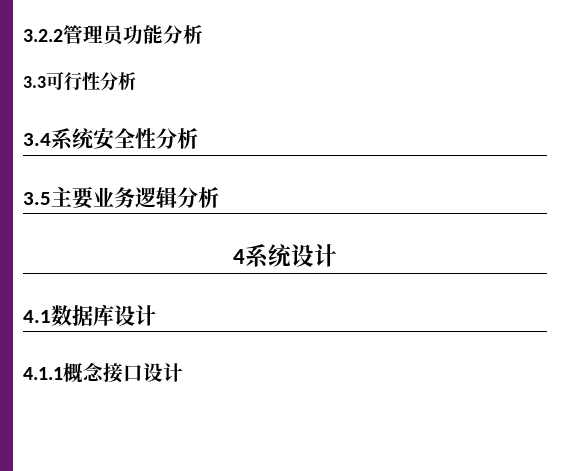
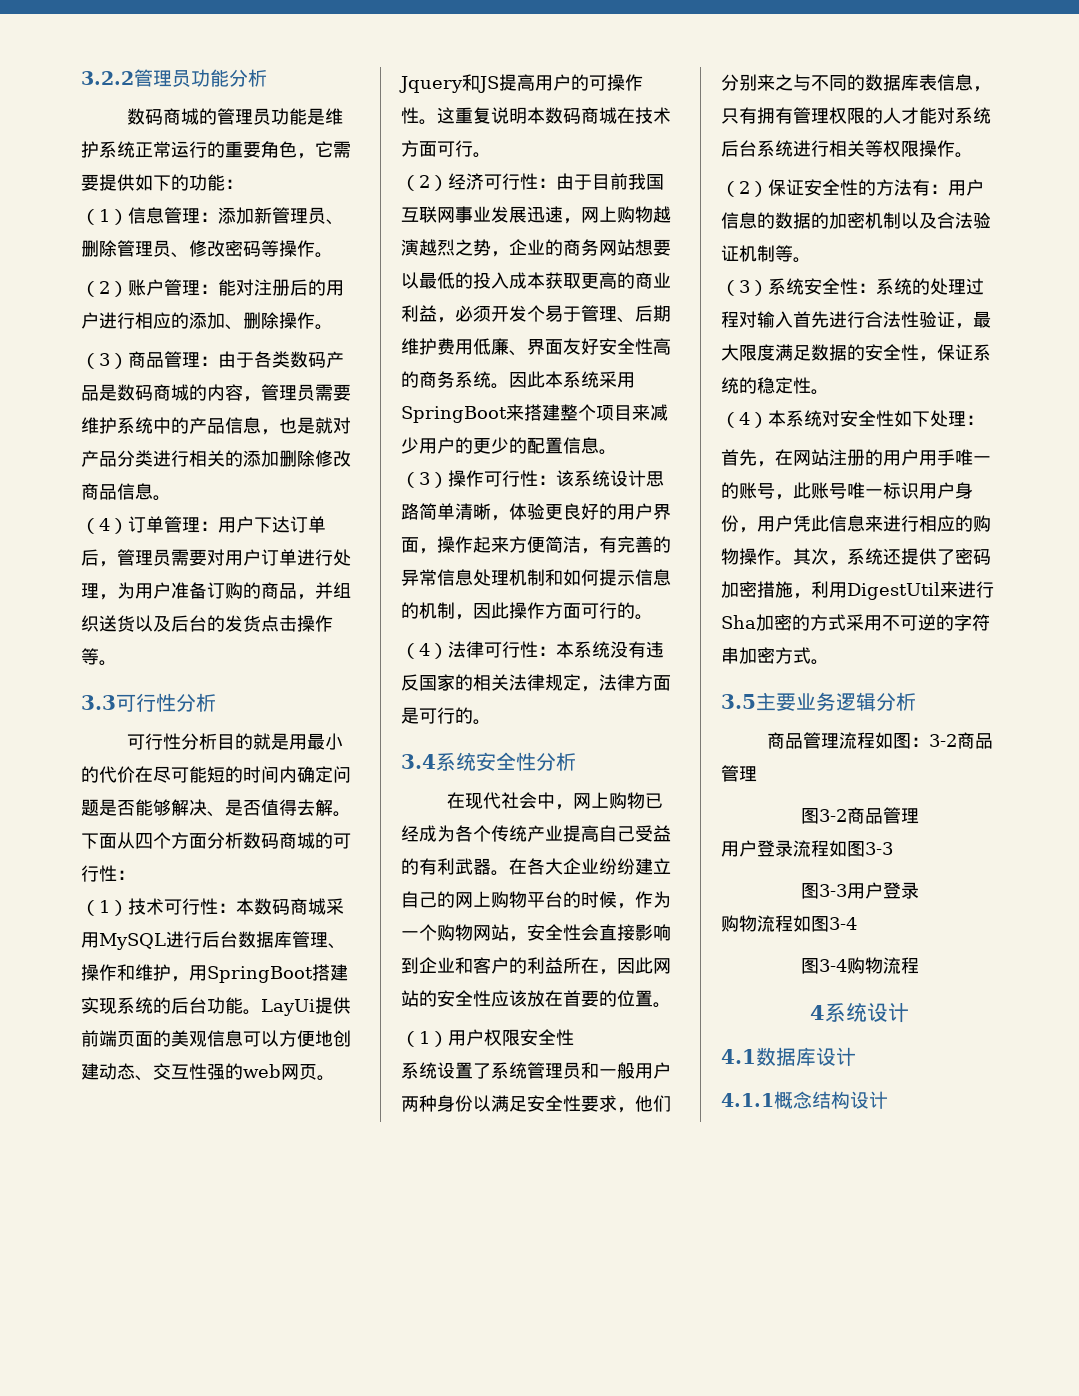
+ 数码商城的管理员功能是维护系统正常运行的重要角色，它需要提供如下的功能：
+ （1）信息管理：添加新管理员、删除管理员、修改密码等操作。
+ （2）账户管理：能对注册后的用户进行相应的添加、删除操作。
+ （3）商品管理：由于各类数码产品是数码商城的内容，管理员需要维护系统中的产品信息，也是就对产品分类进行相关的添加删除修改商品信息。
+ （4）订单管理：用户下达订单后，管理员需要对用户订单进行处理，为用户准备订购的商品，并组织送货以及后台的发货点击操作等。
  3.3可行性分析
+ 可行性分析目的就是用最小的代价在尽可能短的时间内确定问题是否能够解决、是否值得去解。下面从四个方面分析数码商城的可行性：
+ （1）技术可行性：本数码商城采用MySQL进行后台数据库管理、操作和维护，用SpringBoot搭建实现系统的后台功能。LayUi提供前端页面的美观信息可以方便地创建动态、交互性强的web网页。Jquery和JS提高用户的可操作性。这重复说明本数码商城在技术方面可行。
+ （2）经济可行性：由于目前我国互联网事业发展迅速，网上购物越演越烈之势，企业的商务网站想要以最低的投入成本获取更高的商业利益，必须开发个易于管理、后期维护费用低廉、界面友好安全性高的商务系统。因此本系统采用SpringBoot来搭建整个项目来减少用户的更少的配置信息。
+ （3）操作可行性：该系统设计思路简单清晰，体验更良好的用户界面，操作起来方便简洁，有完善的异常信息处理机制和如何提示信息的机制，因此操作方面可行的。
+ （4）法律可行性：本系统没有违反国家的相关法律规定，法律方面是可行的。
+ 在现代社会中，网上购物已经成为各个传统产业提高自己受益的有利武器。在各大企业纷纷建立自己的网上购物平台的时候，作为一个购物网站，安全性会直接影响到企业和客户的利益所在，因此网站的安全性应该放在首要的位置。
+ （1）用户权限安全性
+ 系统设置了系统管理员和一般用户两种身份以满足安全性要求，他们分别来之与不同的数据库表信息，只有拥有管理权限的人才能对系统后台系统进行相关等权限操作。
+ （2）保证安全性的方法有：用户信息的数据的加密机制以及合法验证机制等。
+ （3）系统安全性：系统的处理过程对输入首先进行合法性验证，最大限度满足数据的安全性，保证系统的稳定性。
+ （4）本系统对安全性如下处理：
+ 首先，在网站注册的用户用手唯一的账号，此账号唯一标识用户身份，用户凭此信息来进行相应的购物操作。其次，系统还提供了密码加密措施，利用DigestUtil来进行Sha加密的方式采用不可逆的字符串加密方式。
+ 商品管理流程如图：3-2商品管理
+ 图3-2商品管理
+ 用户登录流程如图3-3
+ 图3-3用户登录
+ 购物流程如图3-4
+ 图3-4购物流程
- 4.1.1概念接口设计
+ 4.1.1概念结构设计

